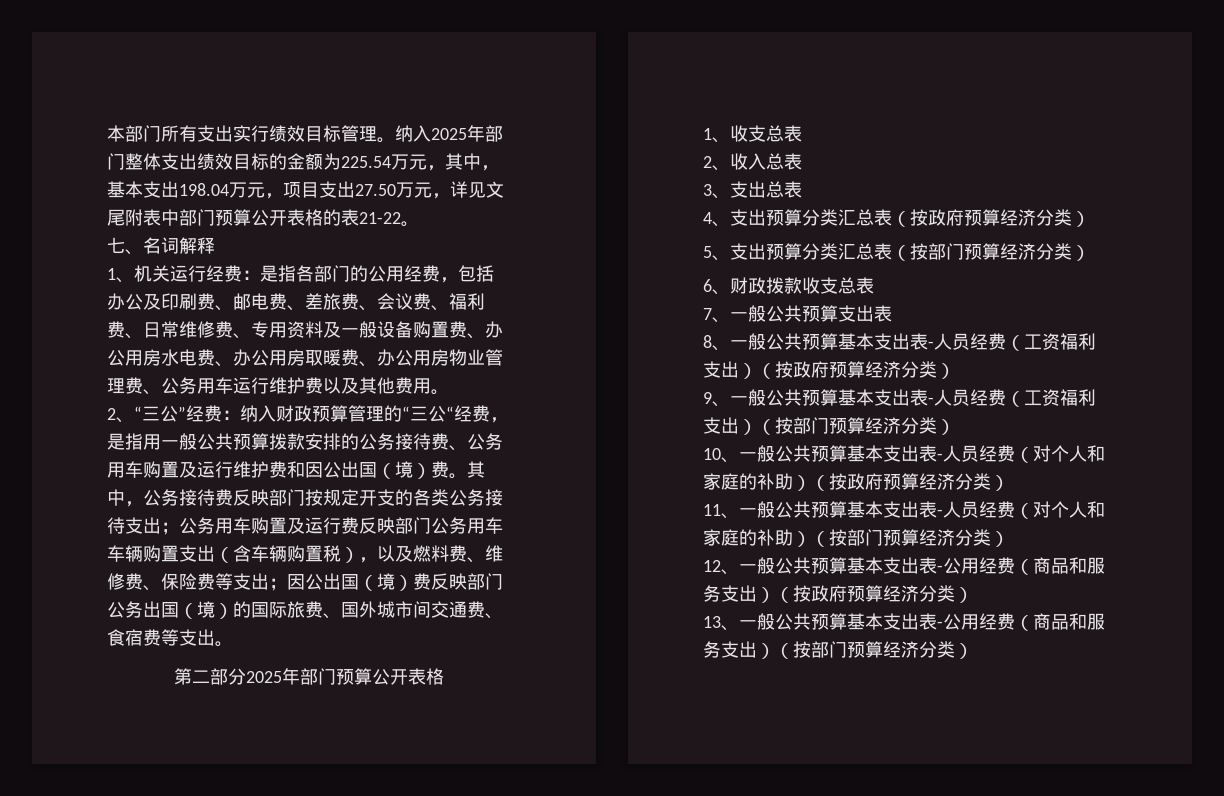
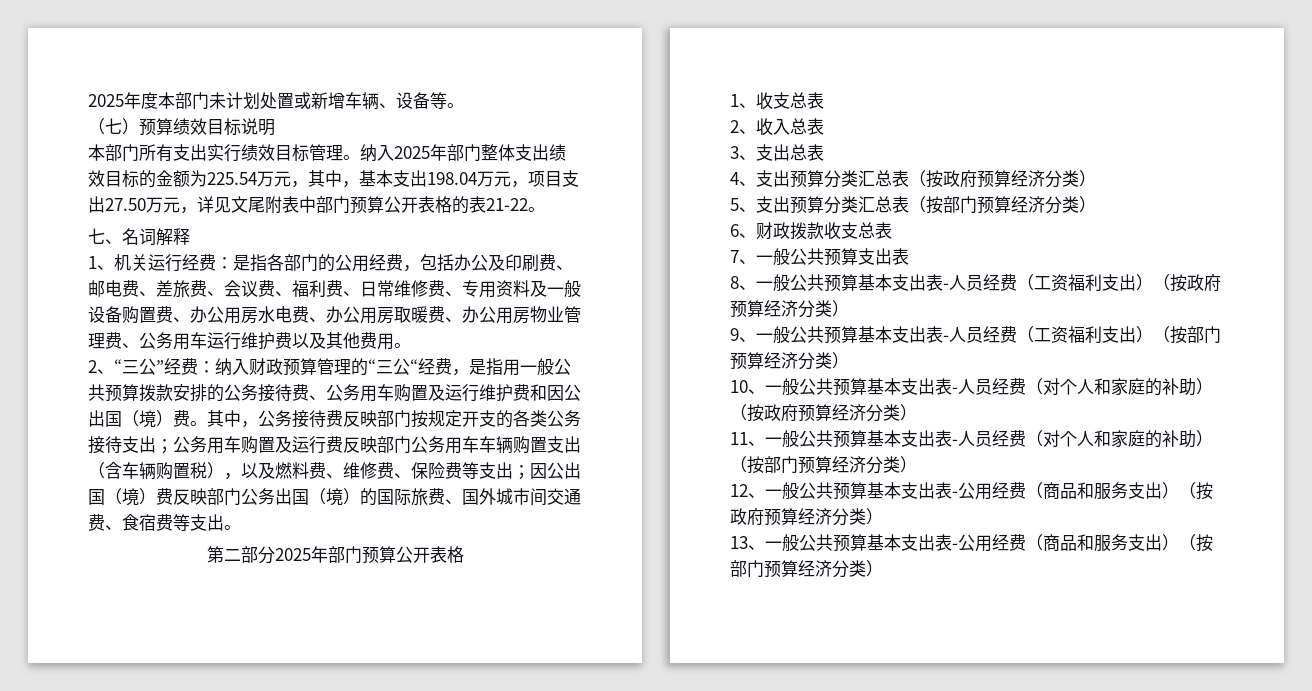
+ 2025年度本部门未计划处置或新增车辆、设备等。
+ （七）预算绩效目标说明

